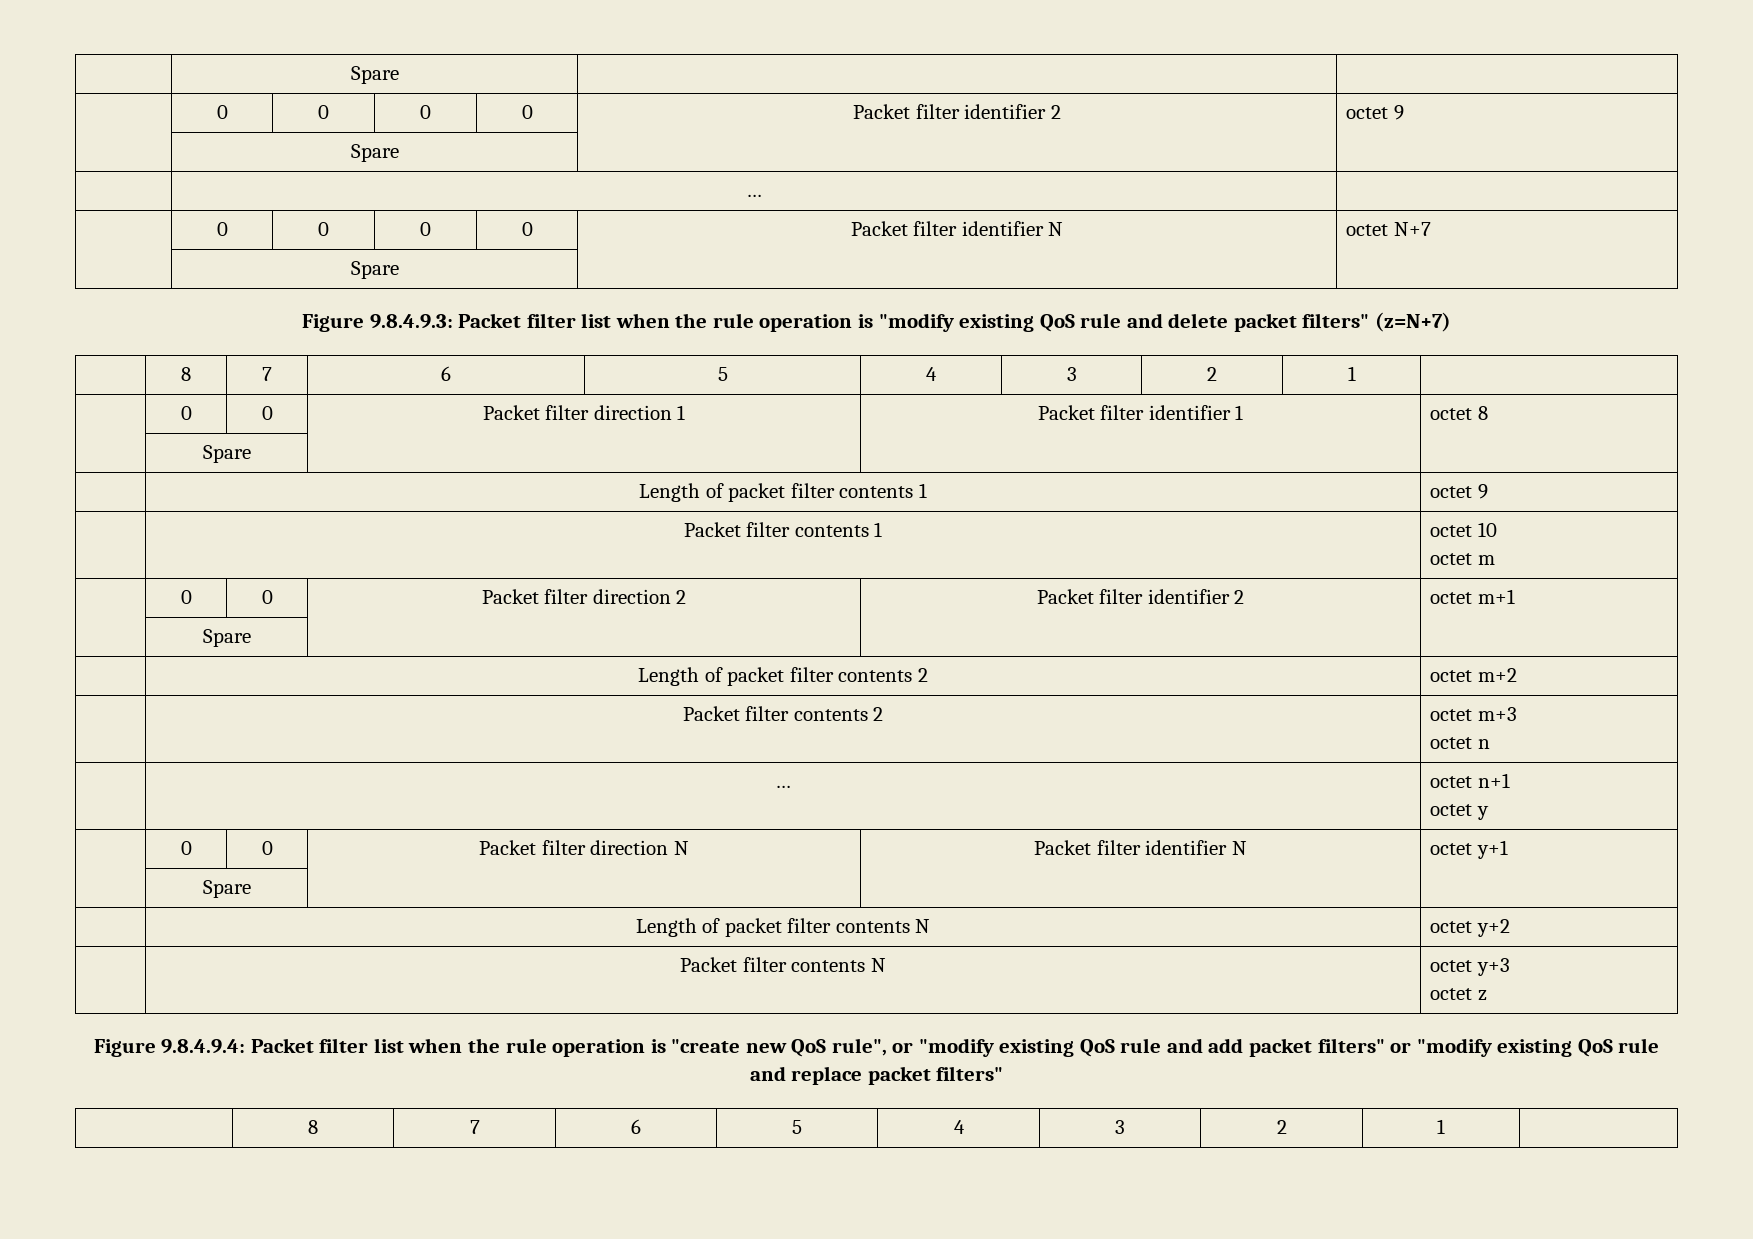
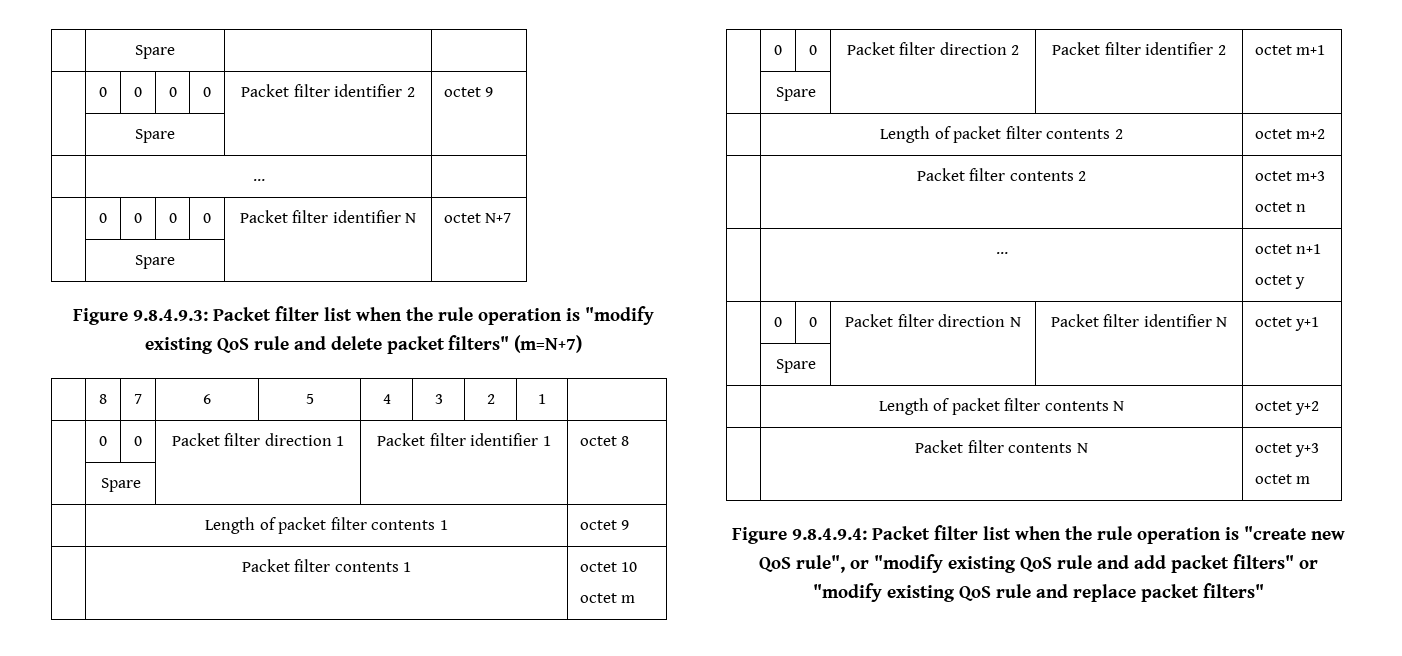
- Figure 9.8.4.9.3: Packet filter list when the rule operation is "modify existing QoS rule and delete packet filters" (z=N+7)
+ Figure 9.8.4.9.3: Packet filter list when the rule operation is "modify existing QoS rule and delete packet filters" (m=N+7)
  | Packet filter contents N | octet y+3
- octet z
+ octet m
  Figure 9.8.4.9.4: Packet filter list when the rule operation is "create new QoS rule", or "modify existing QoS rule and add packet filters" or "modify existing QoS rule and replace packet filters"
- | 8 | 7 | 6 | 5 | 4 | 3 | 2 | 1 |

